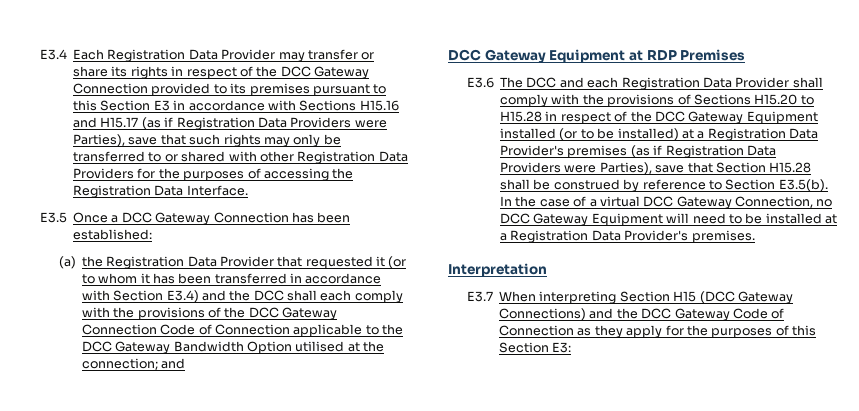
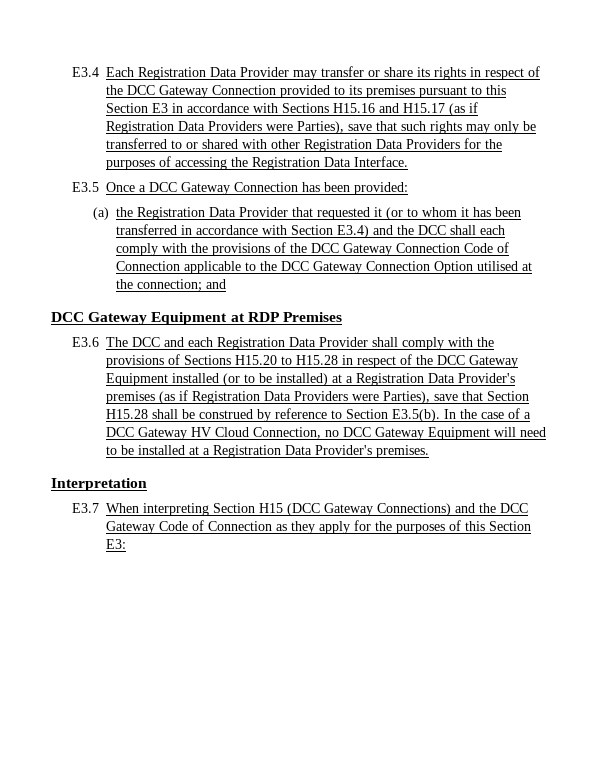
- E3.5 Once a DCC Gateway Connection has been established:
+ E3.5 Once a DCC Gateway Connection has been provided:
- (a) the Registration Data Provider that requested it (or to whom it has been transferred in accordance with Section E3.4) and the DCC shall each comply with the provisions of the DCC Gateway Connection Code of Connection applicable to the DCC Gateway Bandwidth Option utilised at the connection; and
+ (a) the Registration Data Provider that requested it (or to whom it has been transferred in accordance with Section E3.4) and the DCC shall each comply with the provisions of the DCC Gateway Connection Code of Connection applicable to the DCC Gateway Connection Option utilised at the connection; and
- E3.6 The DCC and each Registration Data Provider shall comply with the provisions of Sections H15.20 to H15.28 in respect of the DCC Gateway Equipment installed (or to be installed) at a Registration Data Provider's premises (as if Registration Data Providers were Parties), save that Section H15.28 shall be construed by reference to Section E3.5(b). In the case of a virtual DCC Gateway Connection, no DCC Gateway Equipment will need to be installed at a Registration Data Provider's premises.
+ E3.6 The DCC and each Registration Data Provider shall comply with the provisions of Sections H15.20 to H15.28 in respect of the DCC Gateway Equipment installed (or to be installed) at a Registration Data Provider's premises (as if Registration Data Providers were Parties), save that Section H15.28 shall be construed by reference to Section E3.5(b). In the case of a DCC Gateway HV Cloud Connection, no DCC Gateway Equipment will need to be installed at a Registration Data Provider's premises.

